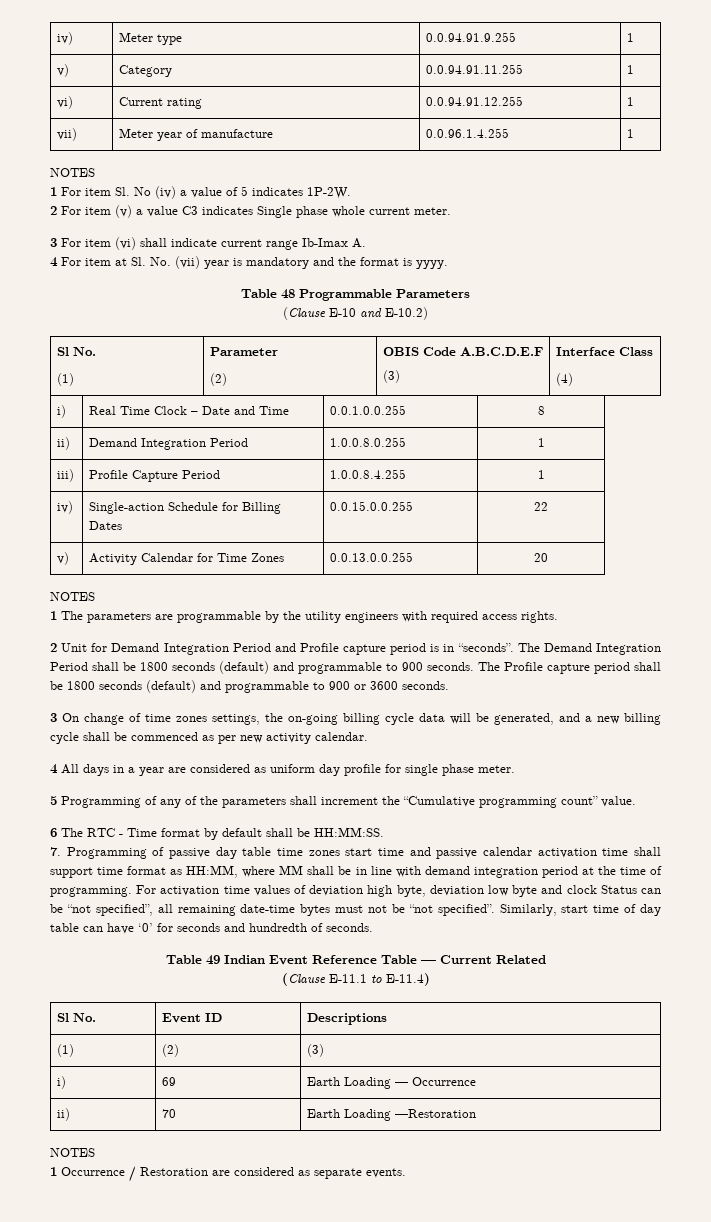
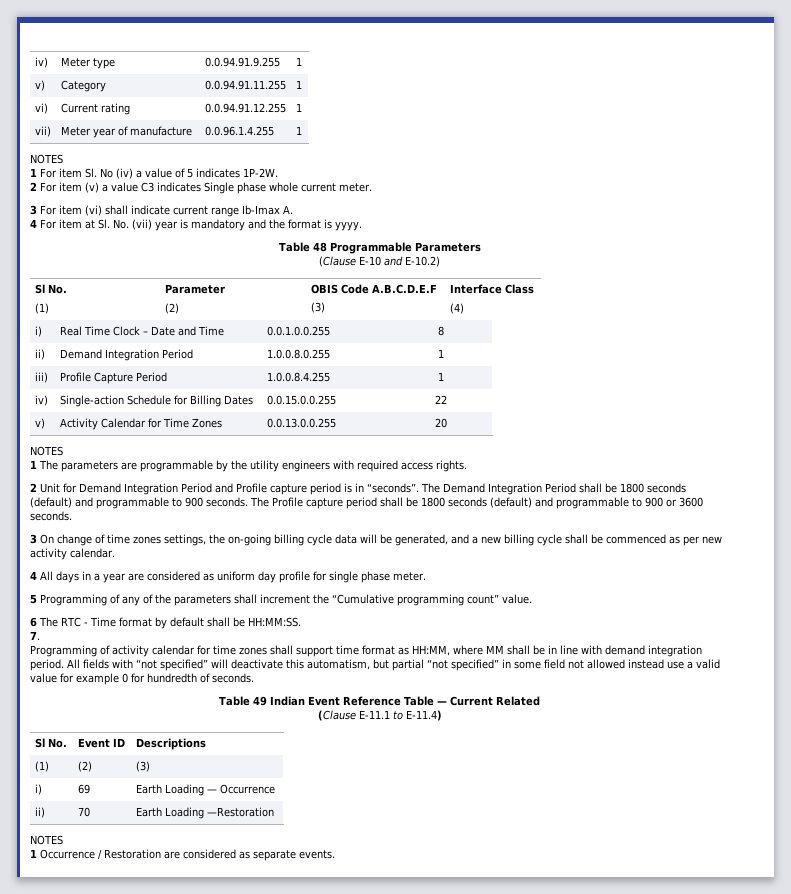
- 7. Programming of passive day table time zones start time and passive calendar activation time shall support time format as HH:MM, where MM shall be in line with demand integration period at the time of programming. For activation time values of deviation high byte, deviation low byte and clock Status can be “not specified”, all remaining date-time bytes must not be “not specified”. Similarly, start time of day table can have ‘0’ for seconds and hundredth of seconds.
+ 7.
+ Programming of activity calendar for time zones shall support time format as HH:MM, where MM shall be in line with demand integration period. All fields with “not specified” will deactivate this automatism, but partial “not specified” in some field not allowed instead use a valid value for example 0 for hundredth of seconds.

